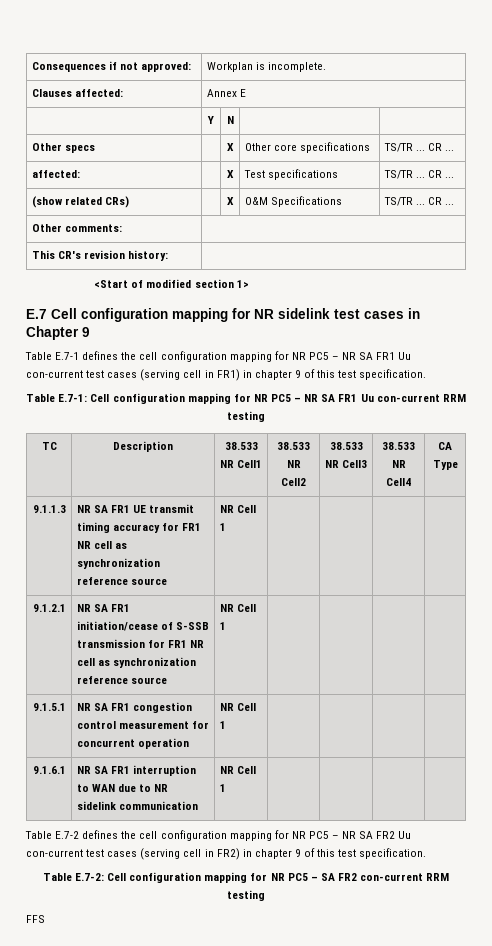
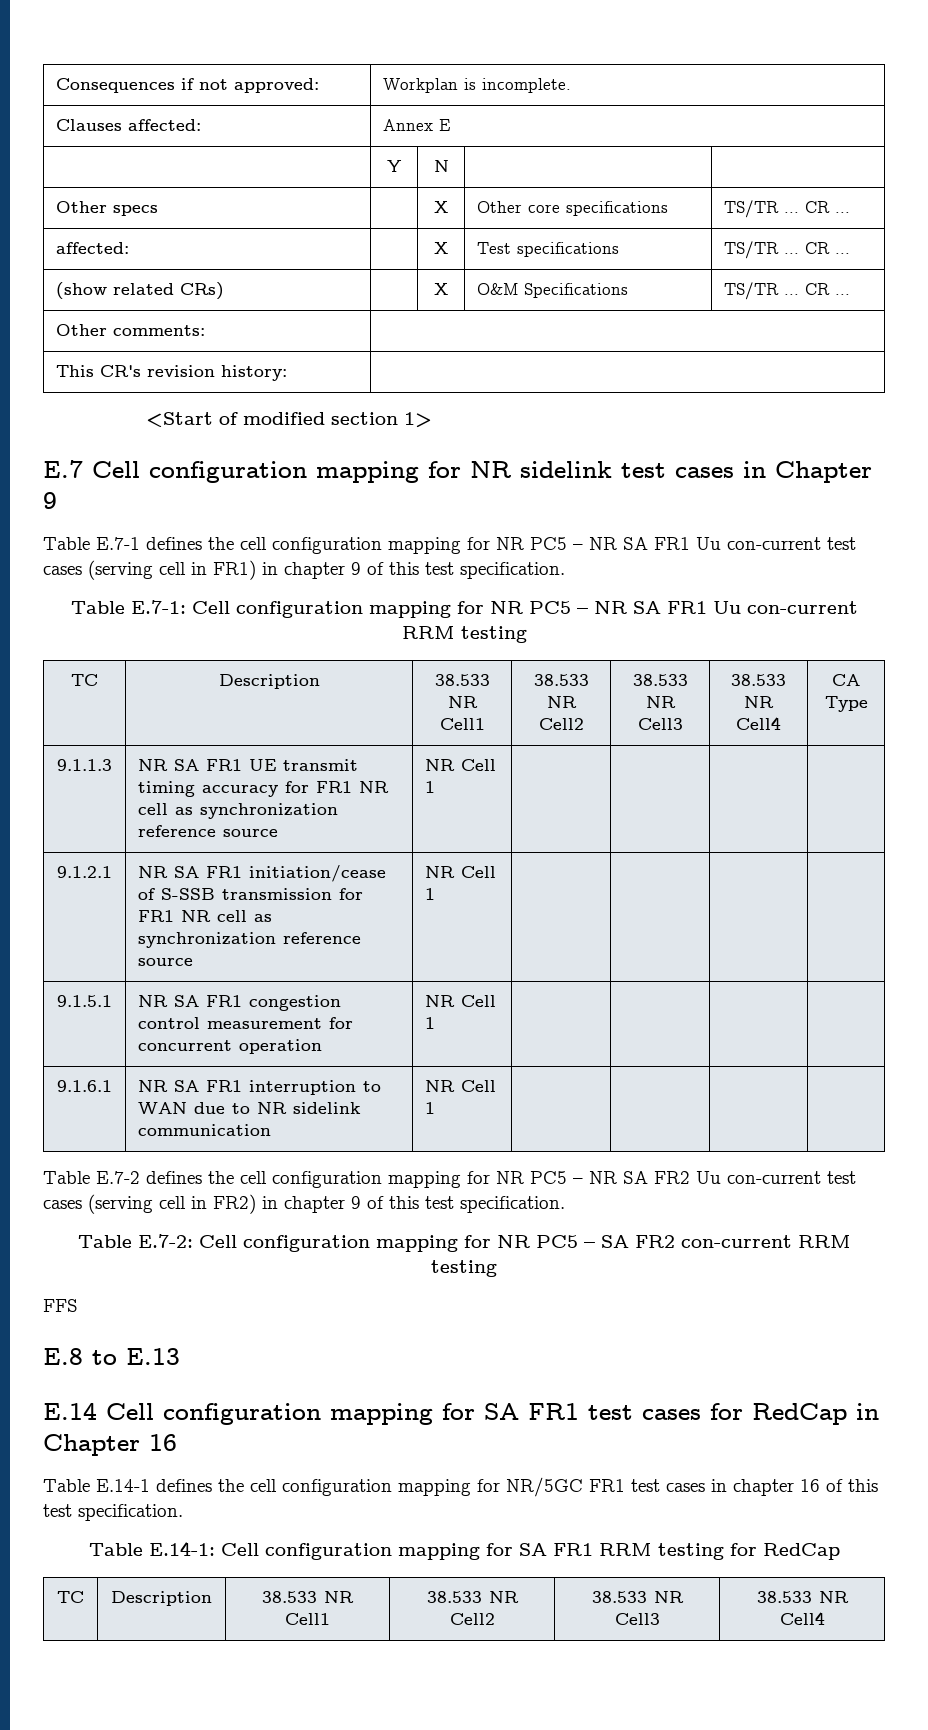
+ E.8 to E.13
+ E.14 Cell configuration mapping for SA FR1 test cases for RedCap in Chapter 16
+ Table E.14-1 defines the cell configuration mapping for NR/5GC FR1 test cases in chapter 16 of this test specification.
+ Table E.14-1: Cell configuration mapping for SA FR1 RRM testing for RedCap
+ TC | Description | 38.533 NR Cell1 | 38.533 NR Cell2 | 38.533 NR Cell3 | 38.533 NR Cell4

